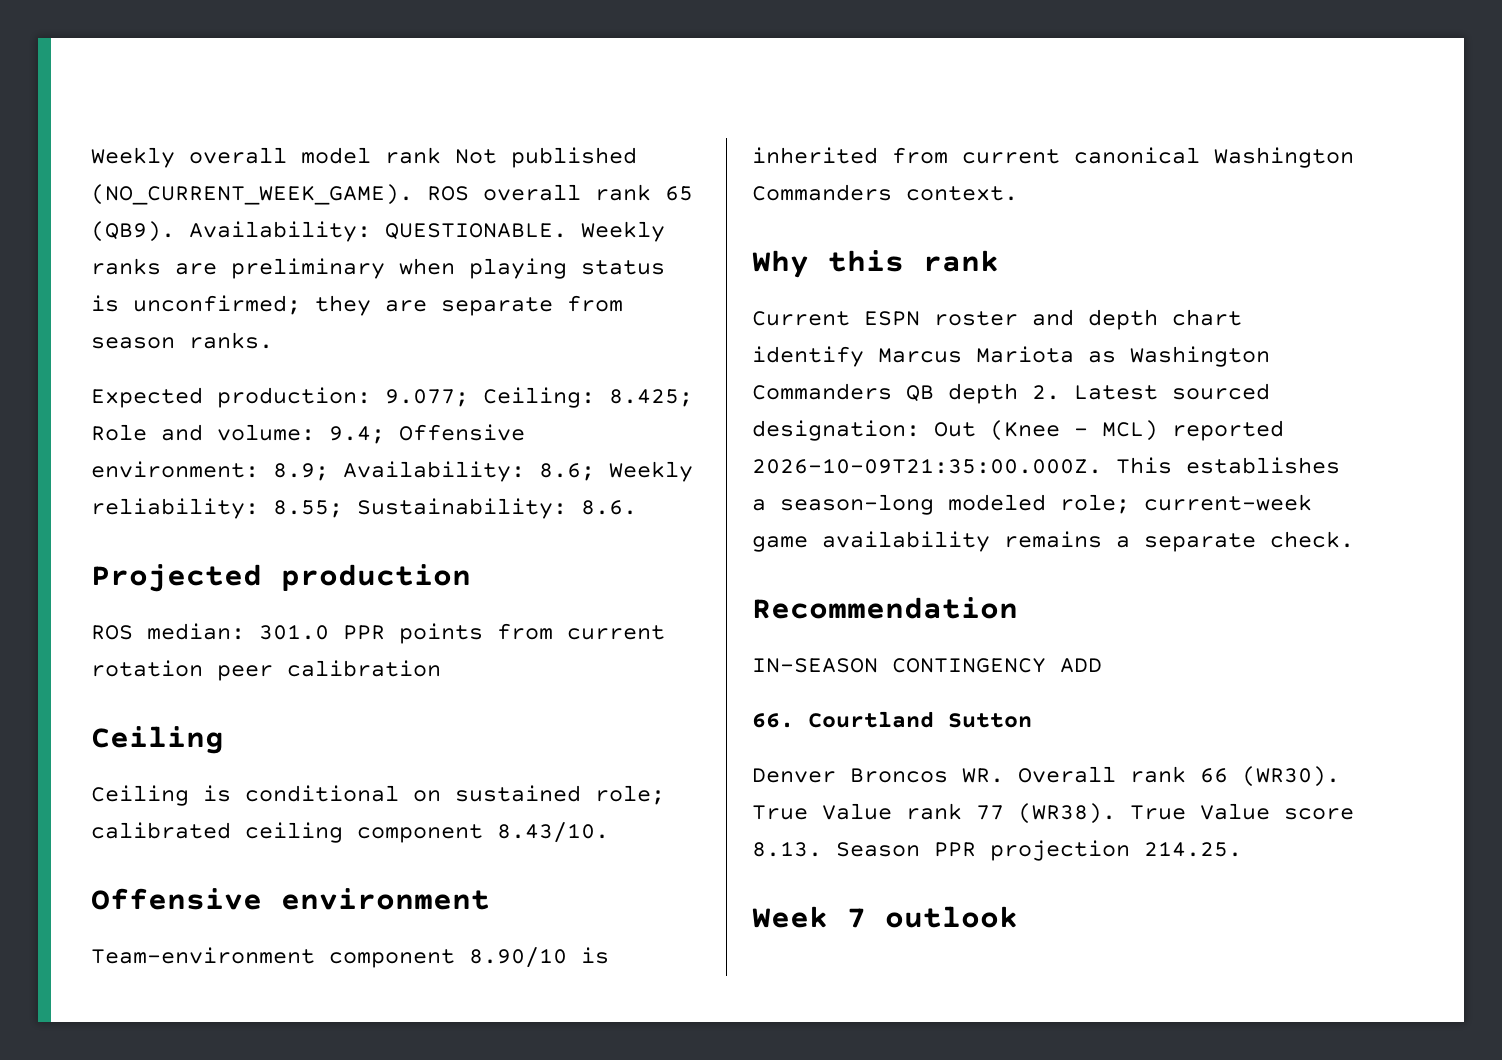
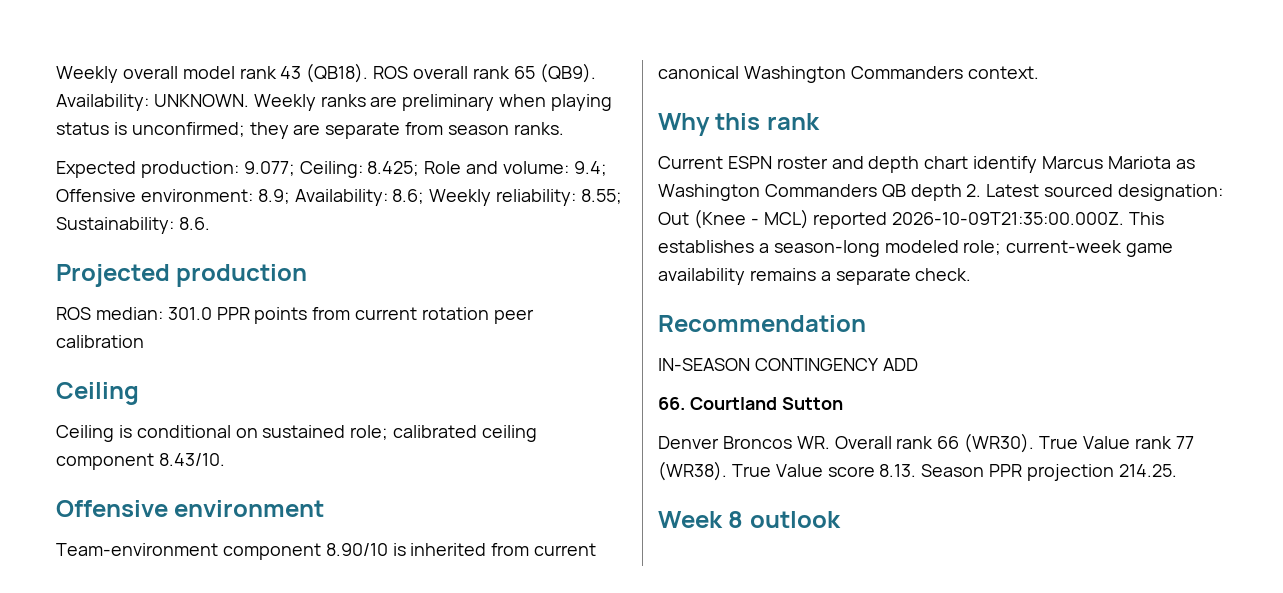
- Weekly overall model rank Not published (NO_CURRENT_WEEK_GAME).
+ Weekly overall model rank 43 (QB18).
- Availability: QUESTIONABLE.
+ Availability: UNKNOWN.
- Week 7 outlook
+ Week 8 outlook

